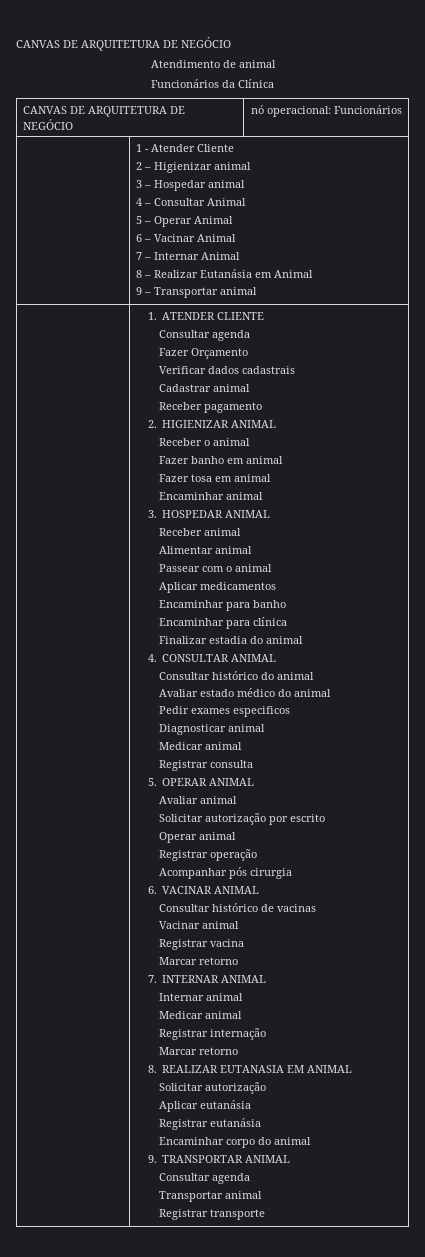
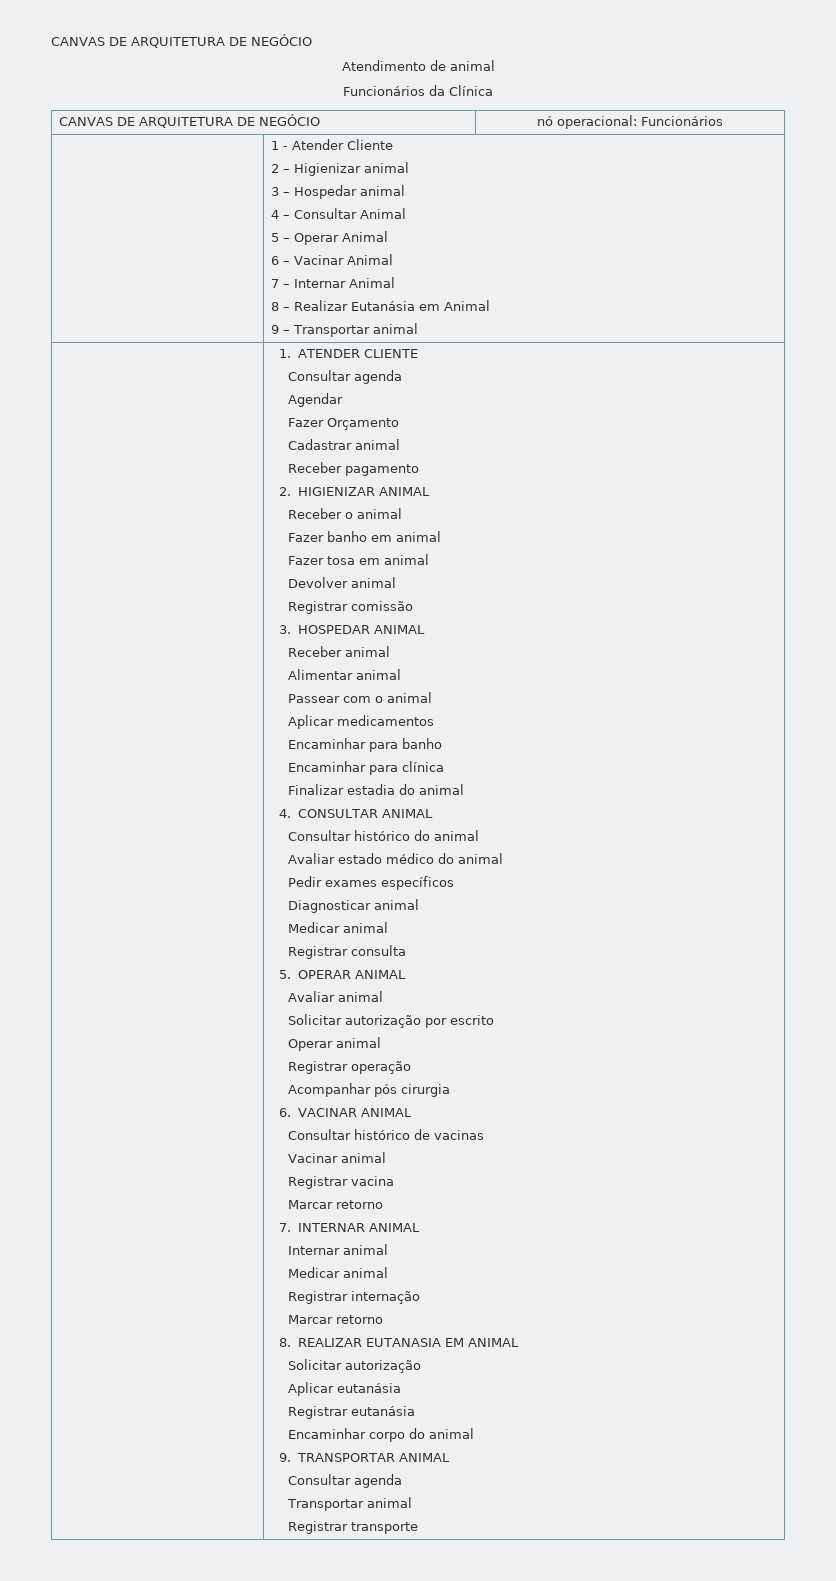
+ Agendar
- Verificar dados cadastrais
- Encaminhar animal
+ Devolver animal
+ Registrar comissão
- Pedir exames especificos
+ Pedir exames específicos

